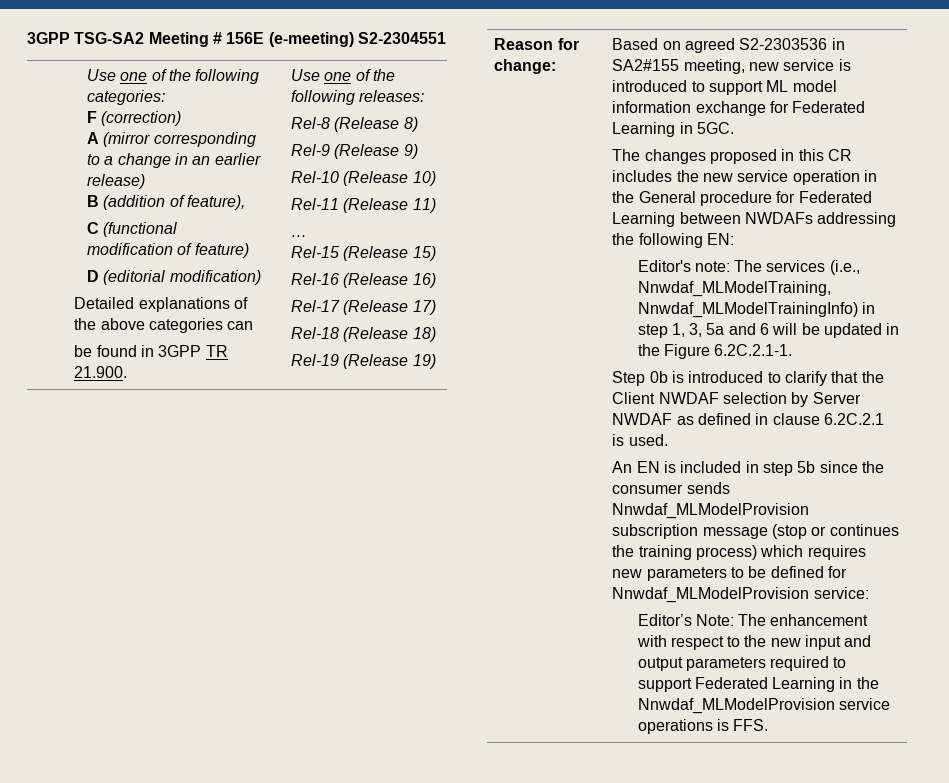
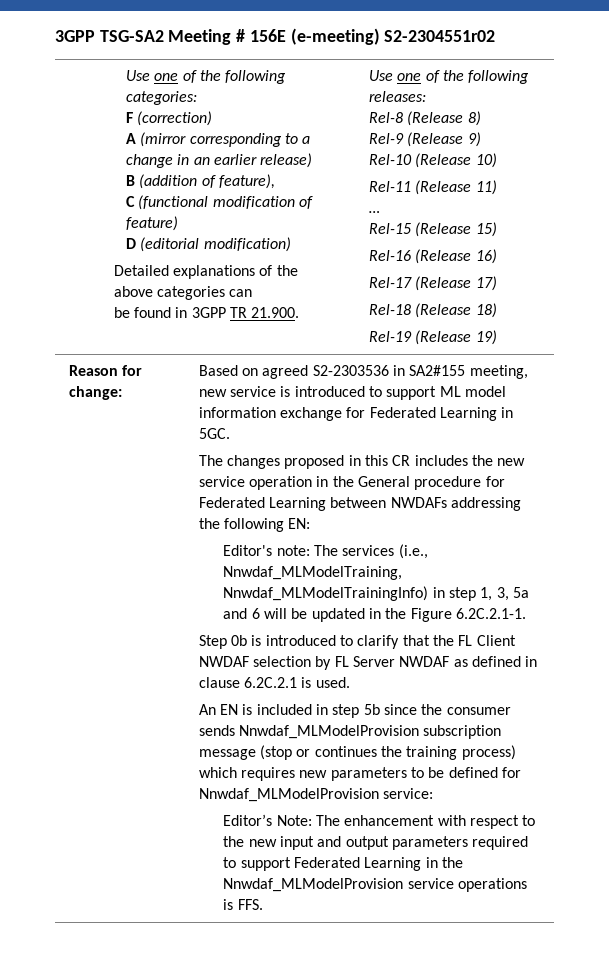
- 3GPP TSG-SA2 Meeting # 156E (e-meeting) S2-2304551
+ 3GPP TSG-SA2 Meeting # 156E (e-meeting) S2-2304551r02
- Step 0b is introduced to clarify that the Client NWDAF selection by Server NWDAF as defined in clause 6.2C.2.1 is used.
+ Step 0b is introduced to clarify that the FL Client NWDAF selection by FL Server NWDAF as defined in clause 6.2C.2.1 is used.

